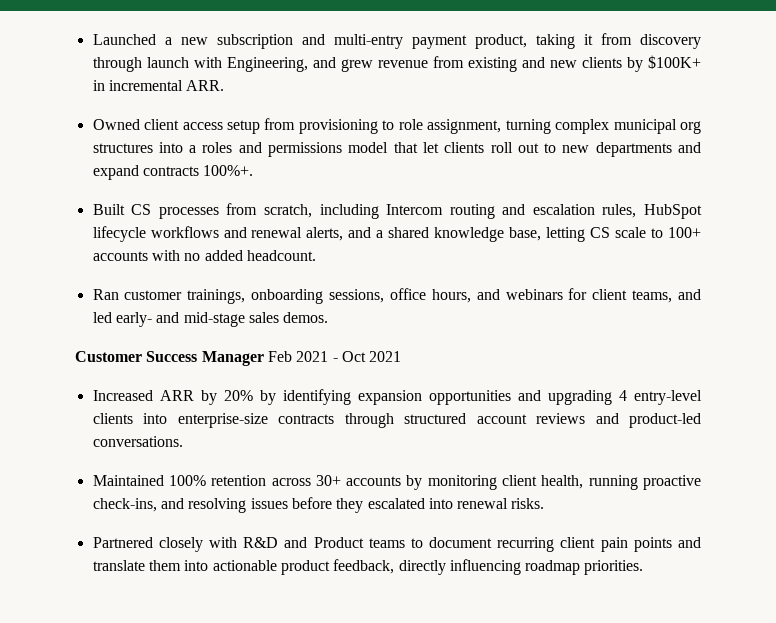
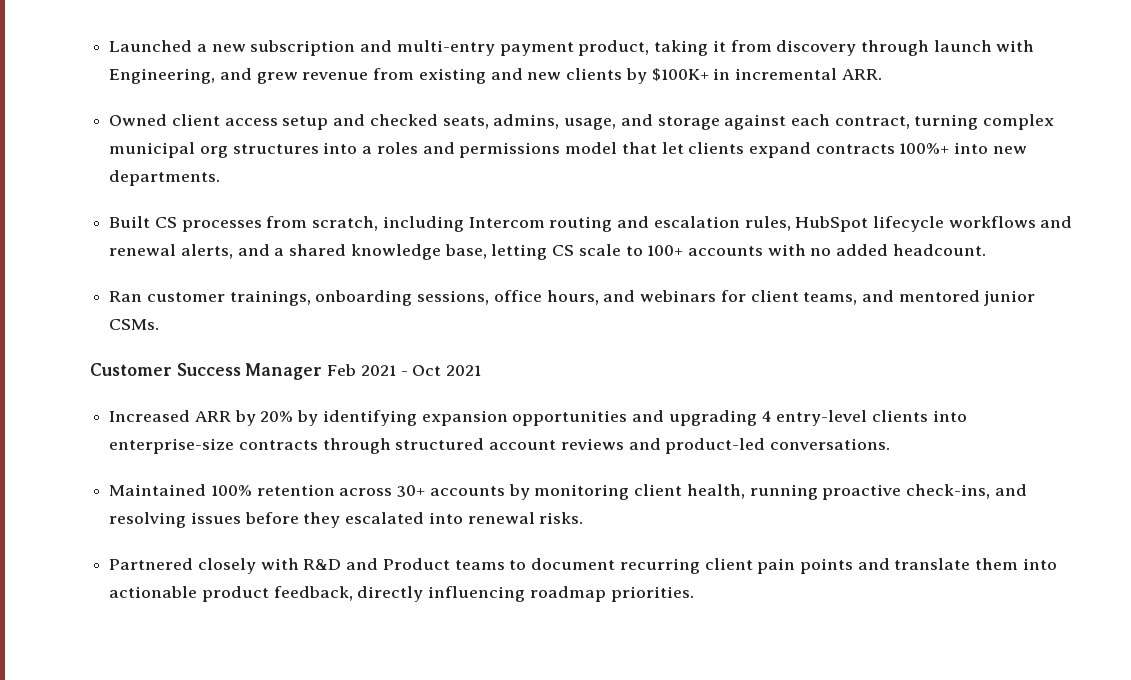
- Owned client access setup from provisioning to role assignment, turning complex municipal org structures into a roles and permissions model that let clients roll out to new departments and expand contracts 100%+.
+ Owned client access setup and checked seats, admins, usage, and storage against each contract, turning complex municipal org structures into a roles and permissions model that let clients expand contracts 100%+ into new departments.
- Ran customer trainings, onboarding sessions, office hours, and webinars for client teams, and led early- and mid-stage sales demos.
+ Ran customer trainings, onboarding sessions, office hours, and webinars for client teams, and mentored junior CSMs.

